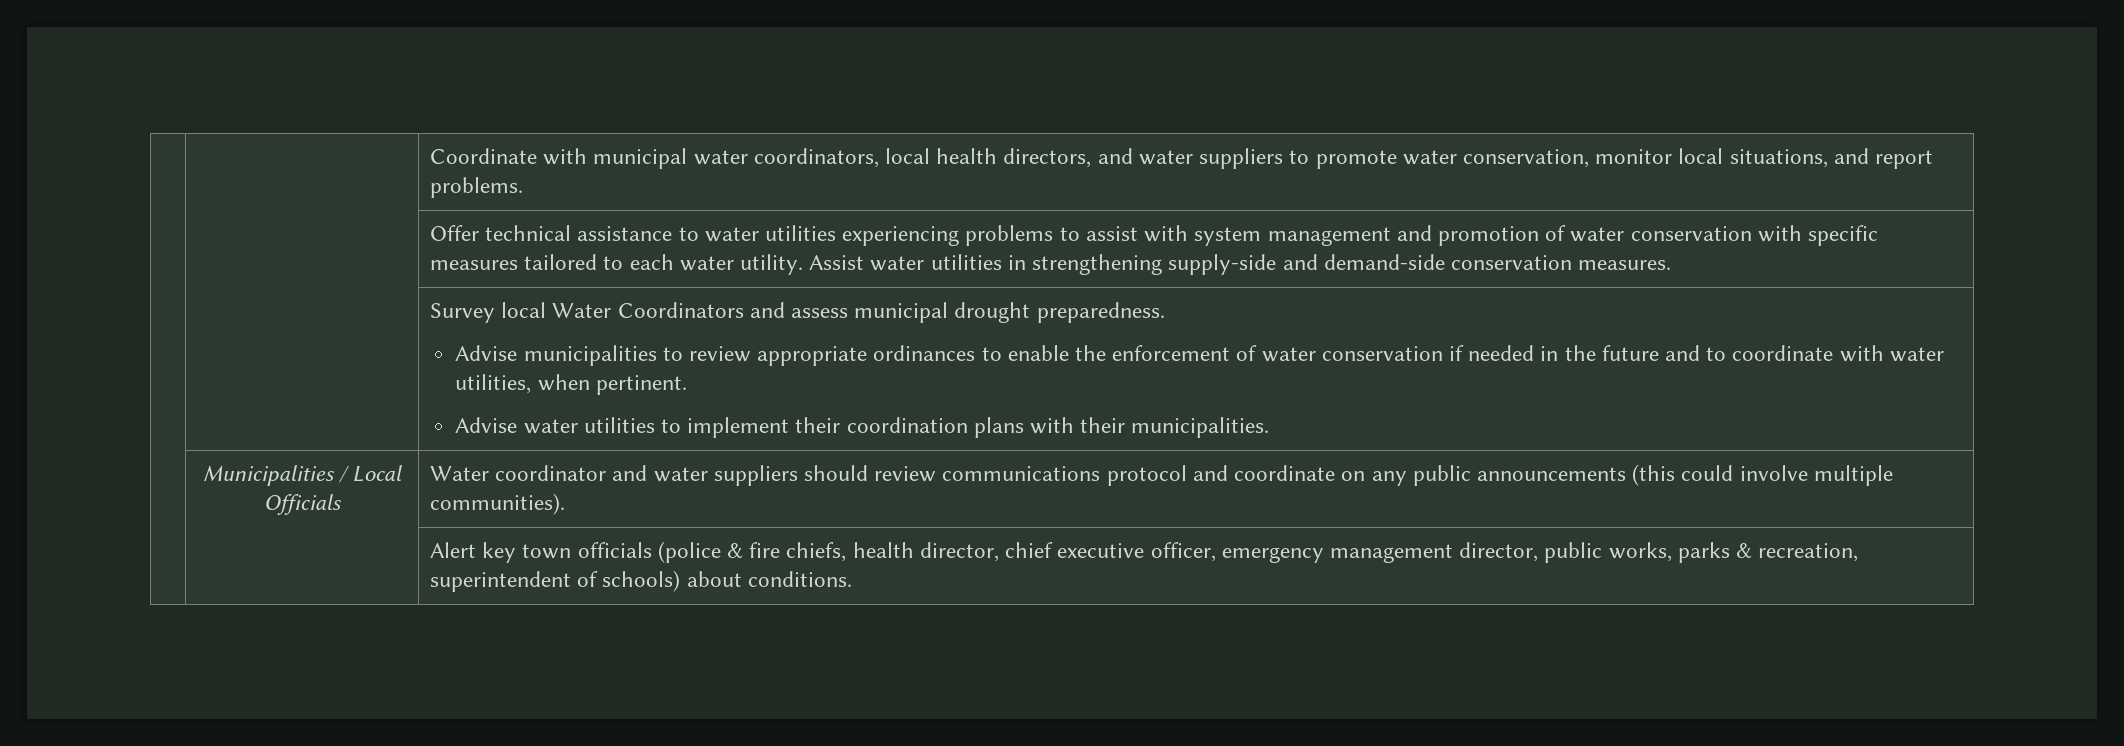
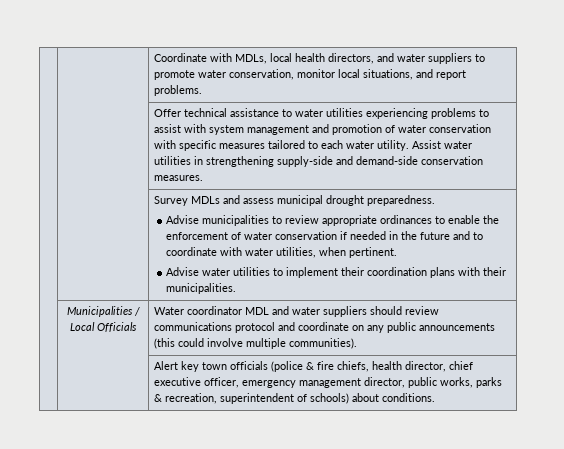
- | | Coordinate with municipal water coordinators, local health directors, and water suppliers to promote water conservation, monitor local situations, and report problems.
+ | | Coordinate with MDLs, local health directors, and water suppliers to promote water conservation, monitor local situations, and report problems.
- Survey local Water Coordinators and assess municipal drought preparedness.
+ Survey MDLs and assess municipal drought preparedness.
- | Municipalities / Local Officials | Water coordinator and water suppliers should review communications protocol and coordinate on any public announcements (this could involve multiple communities).
+ | Municipalities / Local Officials | Water coordinator MDL and water suppliers should review communications protocol and coordinate on any public announcements (this could involve multiple communities).

